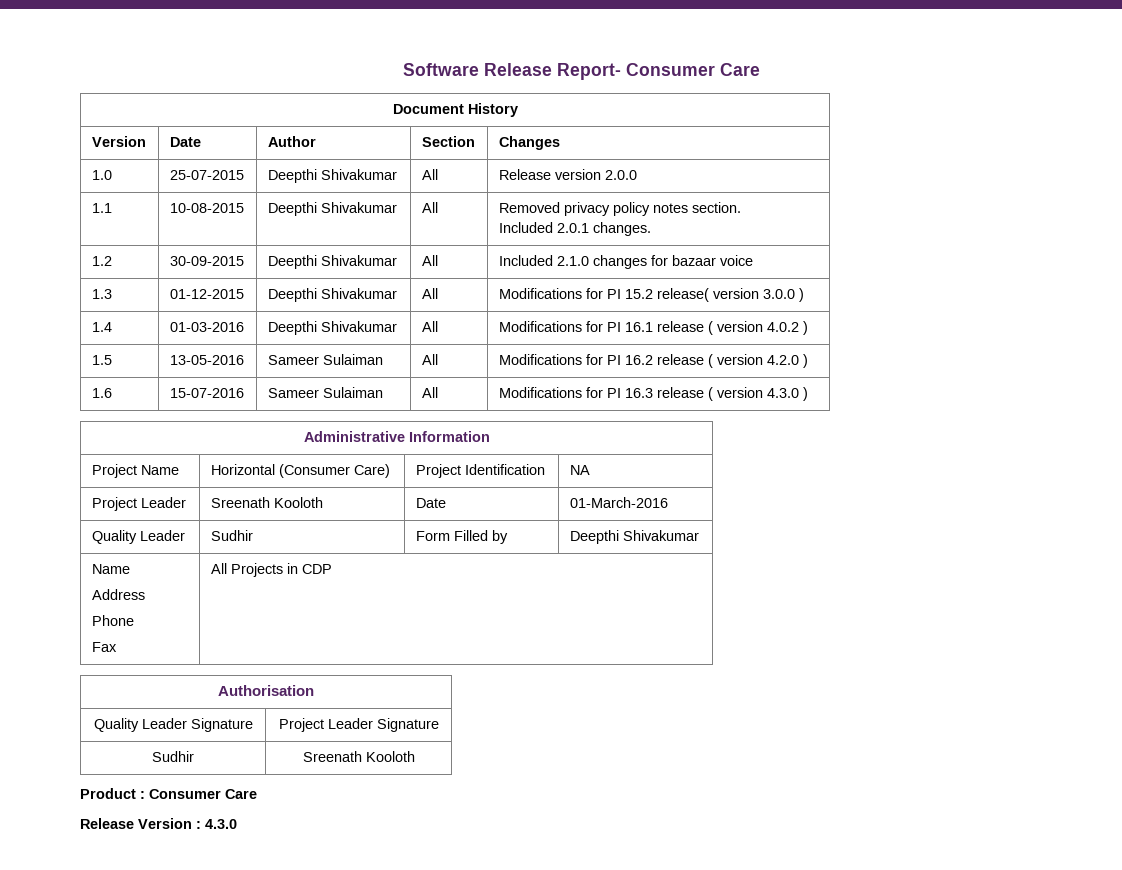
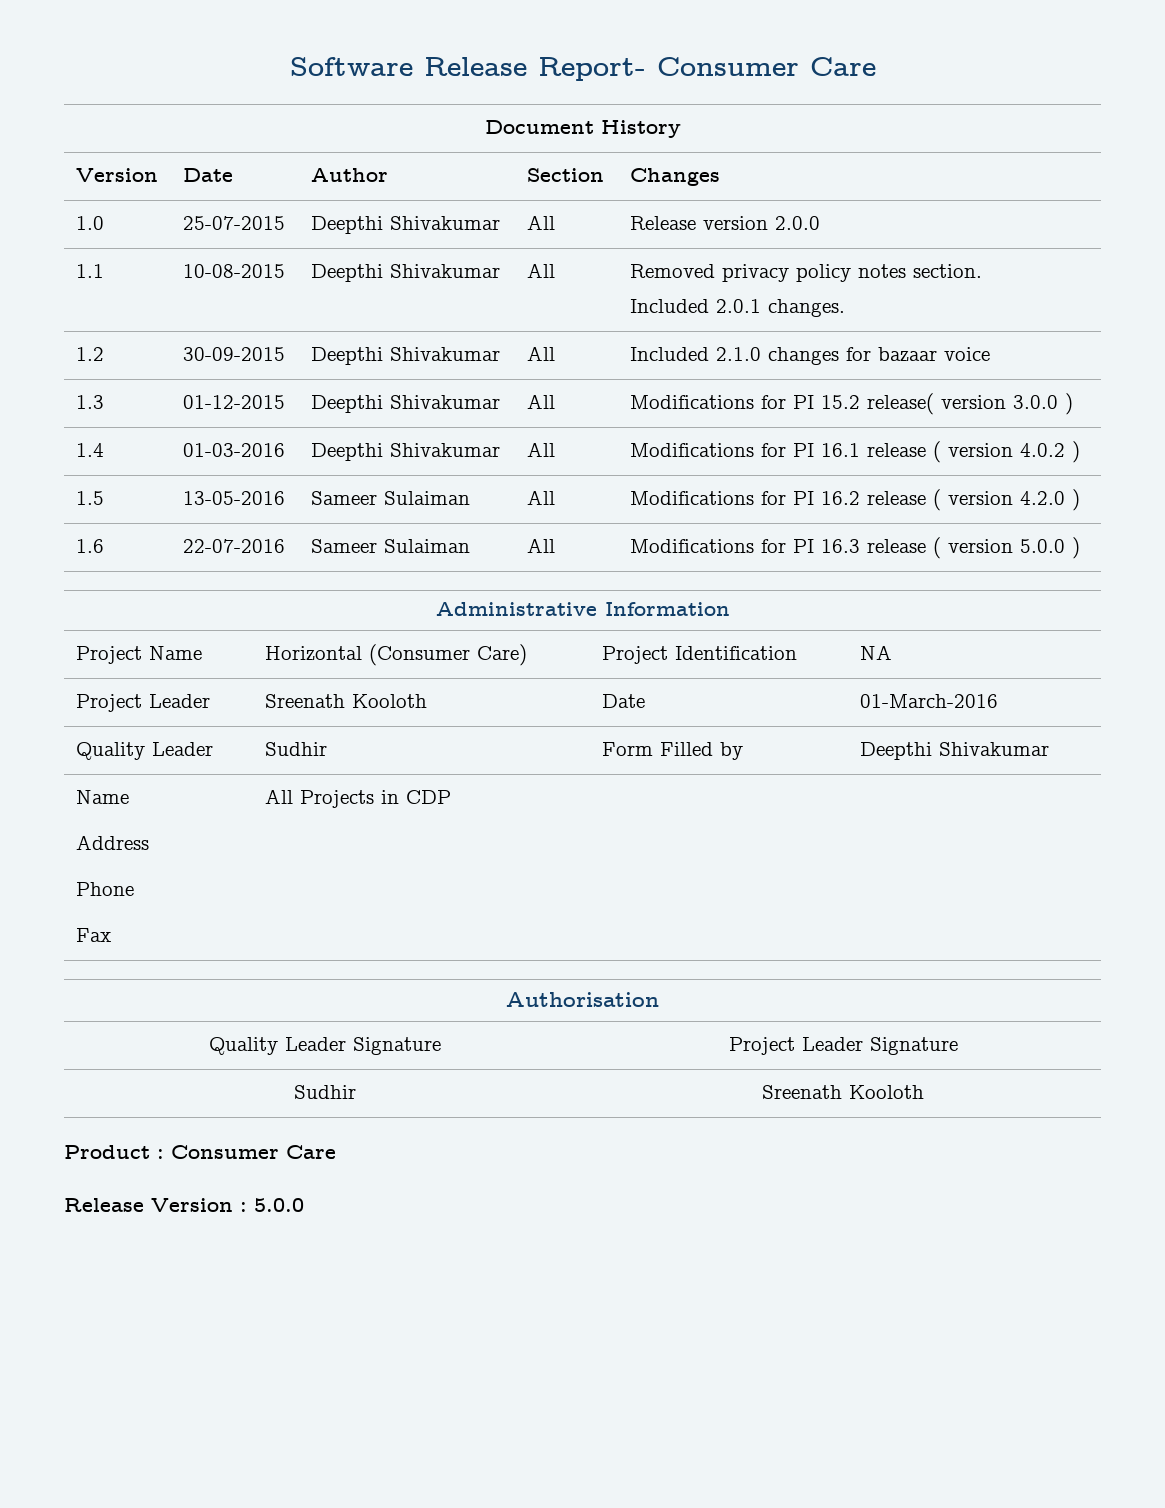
- 1.6 | 15-07-2016 | Sameer Sulaiman | All | Modifications for PI 16.3 release ( version 4.3.0 )
+ 1.6 | 22-07-2016 | Sameer Sulaiman | All | Modifications for PI 16.3 release ( version 5.0.0 )
- Release Version : 4.3.0
+ Release Version : 5.0.0

